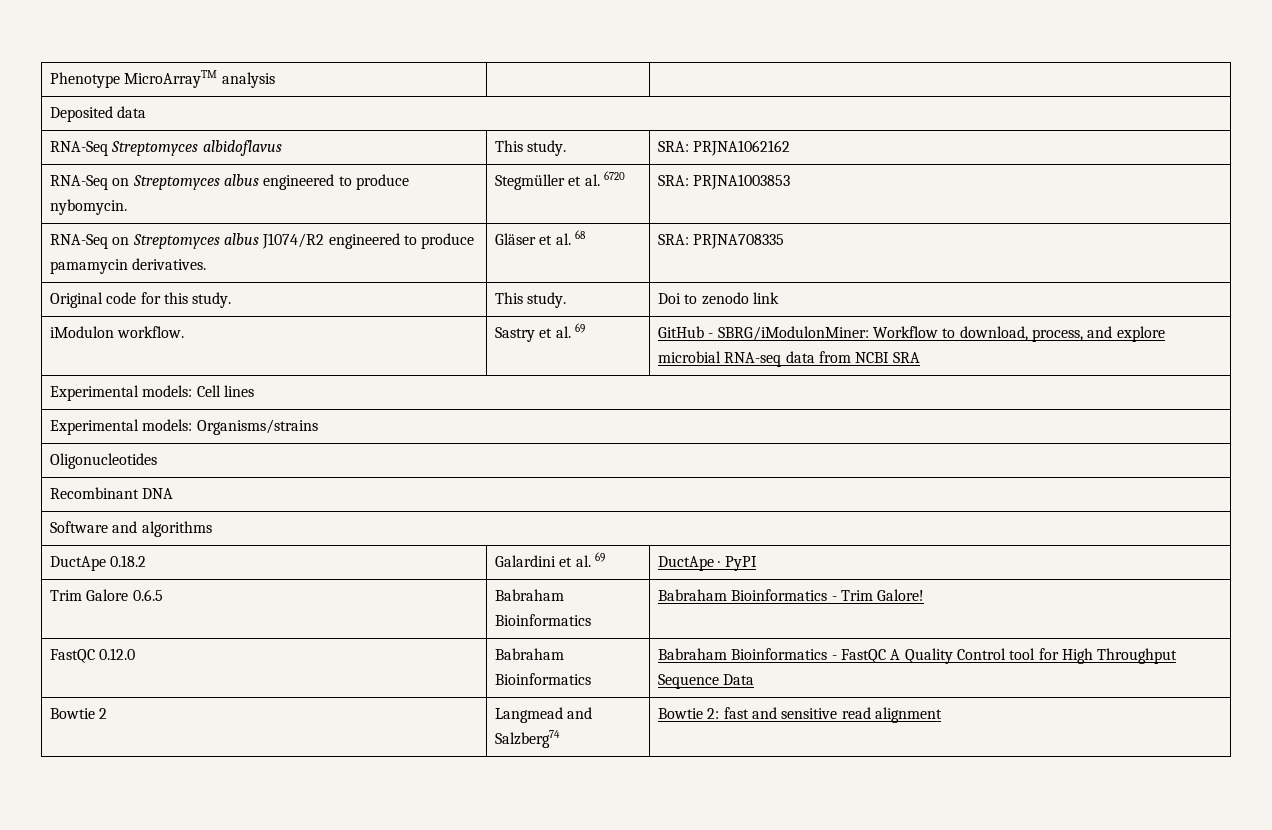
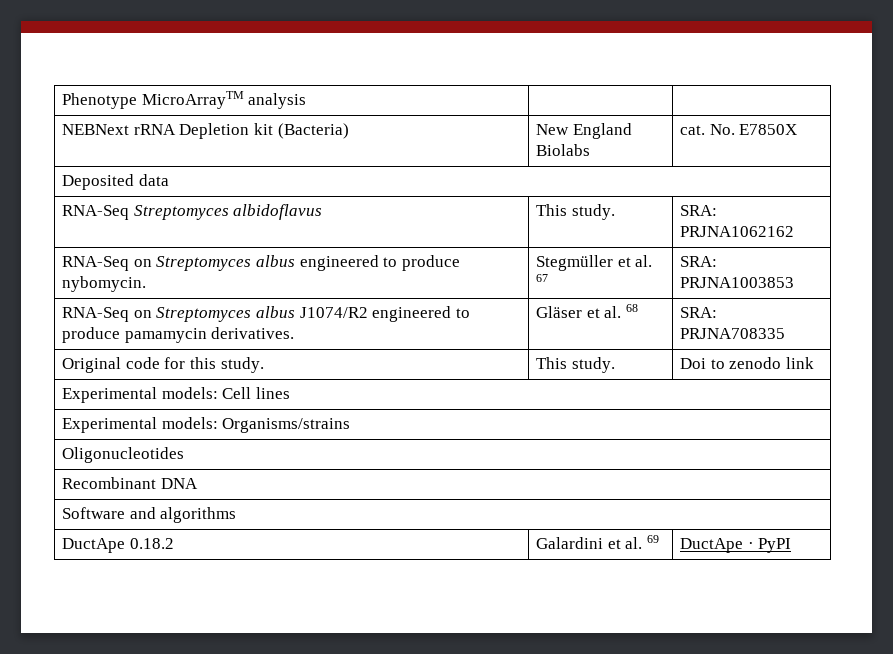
+ NEBNext rRNA Depletion kit (Bacteria) | New England Biolabs | cat. No. E7850X
- RNA-Seq on Streptomyces albus engineered to produce nybomycin. | Stegmüller et al. 6720 | SRA: PRJNA1003853
+ RNA-Seq on Streptomyces albus engineered to produce nybomycin. | Stegmüller et al. 67 | SRA: PRJNA1003853
- iModulon workflow. | Sastry et al. 69 | GitHub - SBRG/iModulonMiner: Workflow to download, process, and explore microbial RNA-seq data from NCBI SRA
- Trim Galore 0.6.5 | Babraham Bioinformatics | Babraham Bioinformatics - Trim Galore!
- FastQC 0.12.0 | Babraham Bioinformatics | Babraham Bioinformatics - FastQC A Quality Control tool for High Throughput Sequence Data
- Bowtie 2 | Langmead and Salzberg74 | Bowtie 2: fast and sensitive read alignment

